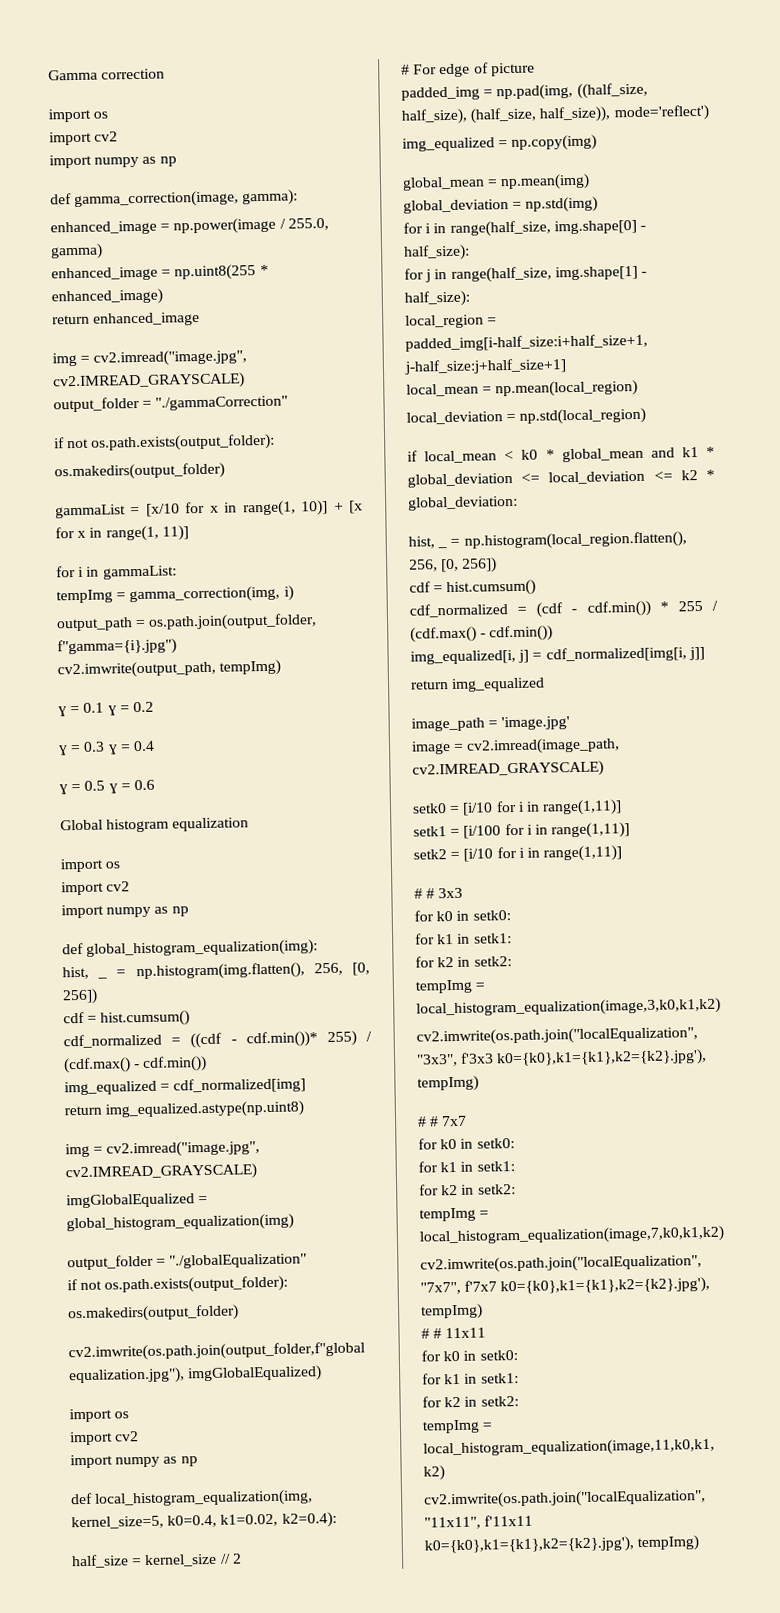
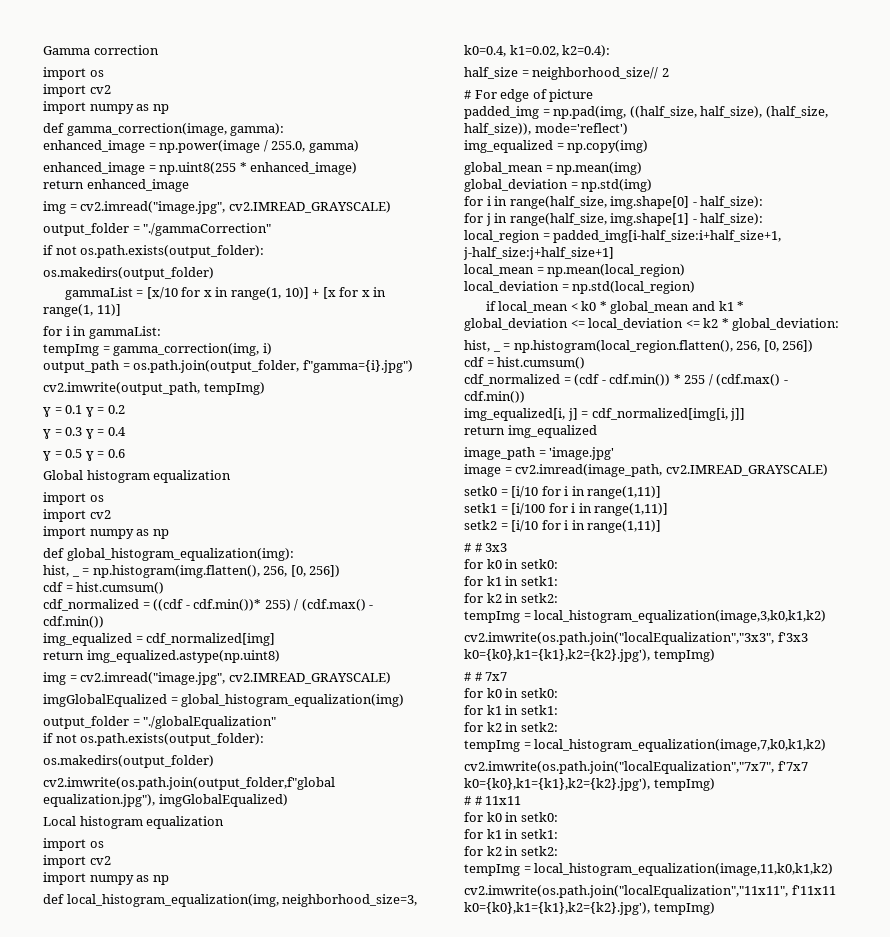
+ Local histogram equalization
- def local_histogram_equalization(img, kernel_size=5, k0=0.4, k1=0.02, k2=0.4):
+ def local_histogram_equalization(img, neighborhood_size=3, k0=0.4, k1=0.02, k2=0.4):
- half_size = kernel_size // 2
+ half_size = neighborhood_size// 2

